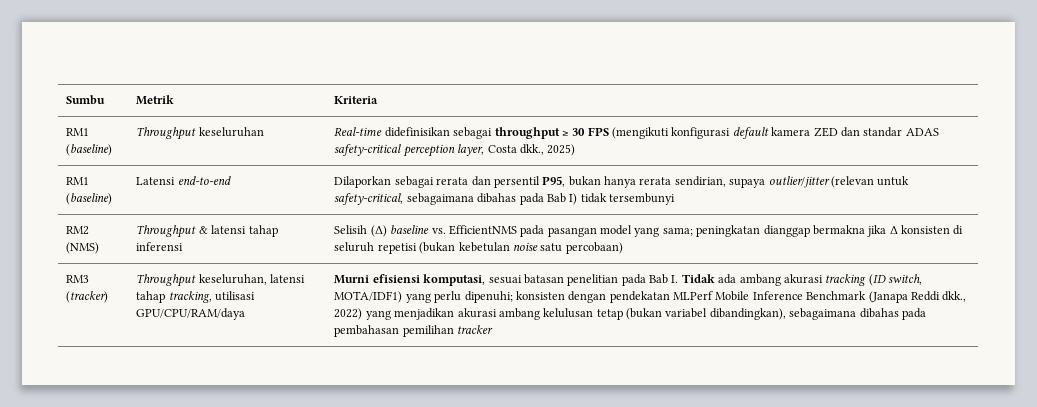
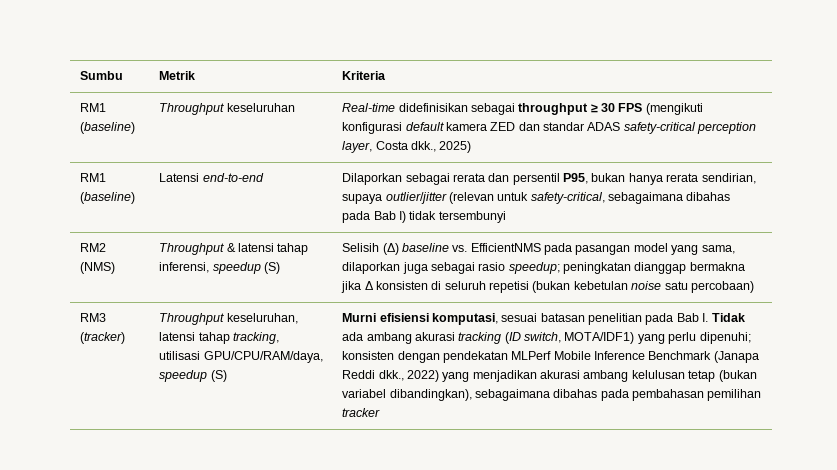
- RM2 (NMS) | Throughput & latensi tahap inferensi | Selisih (Δ) baseline vs. EfficientNMS pada pasangan model yang sama; peningkatan dianggap bermakna jika Δ konsisten di seluruh repetisi (bukan kebetulan noise satu percobaan)
+ RM2 (NMS) | Throughput & latensi tahap inferensi, speedup (S) | Selisih (Δ) baseline vs. EfficientNMS pada pasangan model yang sama, dilaporkan juga sebagai rasio speedup; peningkatan dianggap bermakna jika Δ konsisten di seluruh repetisi (bukan kebetulan noise satu percobaan)
- Throughput keseluruhan, latensi tahap tracking, utilisasi GPU/CPU/RAM/daya
+ Throughput keseluruhan, latensi tahap tracking, utilisasi GPU/CPU/RAM/daya, speedup (S)

